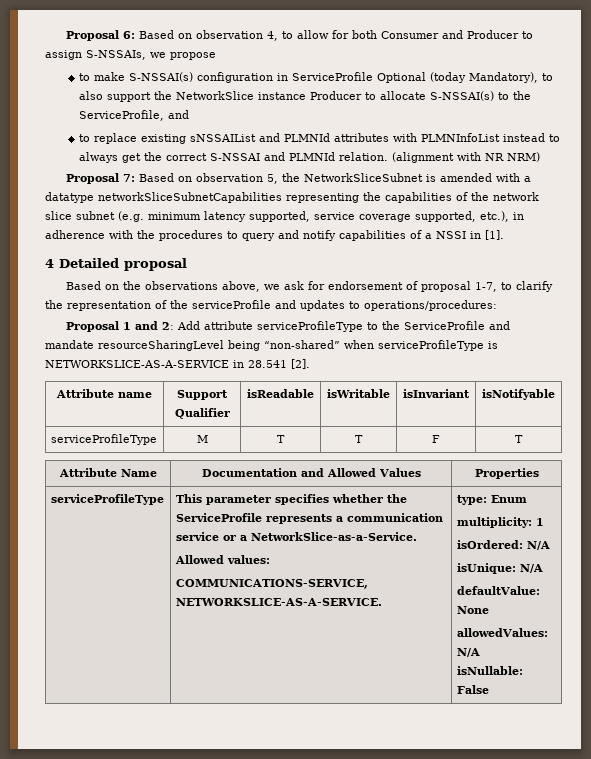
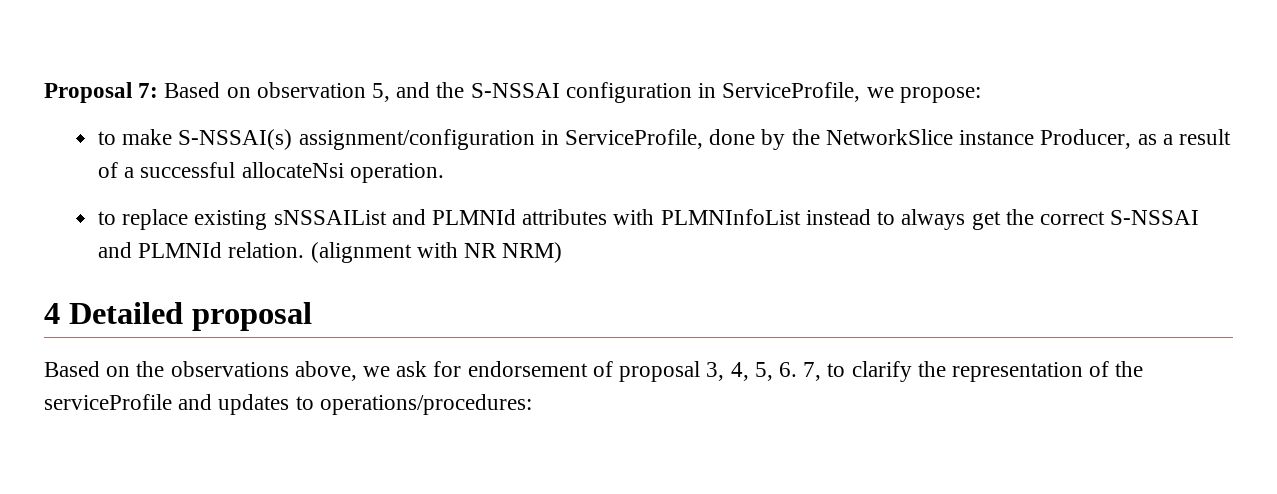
- Proposal 6: Based on observation 4, to allow for both Consumer and Producer to assign S-NSSAIs, we propose
- to make S-NSSAI(s) configuration in ServiceProfile Optional (today Mandatory), to also support the NetworkSlice instance Producer to allocate S-NSSAI(s) to the ServiceProfile, and
+ Proposal 7: Based on observation 5, and the S-NSSAI configuration in ServiceProfile, we propose:
+ to make S-NSSAI(s) assignment/configuration in ServiceProfile, done by the NetworkSlice instance Producer, as a result of a successful allocateNsi operation.
- Proposal 7: Based on observation 5, the NetworkSliceSubnet is amended with a datatype networkSliceSubnetCapabilities representing the capabilities of the network slice subnet (e.g. minimum latency supported, service coverage supported, etc.), in adherence with the procedures to query and notify capabilities of a NSSI in [1].
- Based on the observations above, we ask for endorsement of proposal 1-7, to clarify the representation of the serviceProfile and updates to operations/procedures:
+ Based on the observations above, we ask for endorsement of proposal 3, 4, 5, 6. 7, to clarify the representation of the serviceProfile and updates to operations/procedures:
- Proposal 1 and 2: Add attribute serviceProfileType to the ServiceProfile and mandate resourceSharingLevel being “non-shared” when serviceProfileType is NETWORKSLICE-AS-A-SERVICE in 28.541 [2].
- Attribute name | Support Qualifier | isReadable | isWritable | isInvariant | isNotifyable
- serviceProfileType | M | T | T | F | T
- Attribute Name | Documentation and Allowed Values | Properties
- serviceProfileType | This parameter specifies whether the ServiceProfile represents a communication service or a NetworkSlice-as-a-Service.
- Allowed values:
- COMMUNICATIONS-SERVICE, NETWORKSLICE-AS-A-SERVICE. | type: Enum
- multiplicity: 1
- isOrdered: N/A
- isUnique: N/A
- defaultValue: None
- allowedValues: N/A
- isNullable: False

